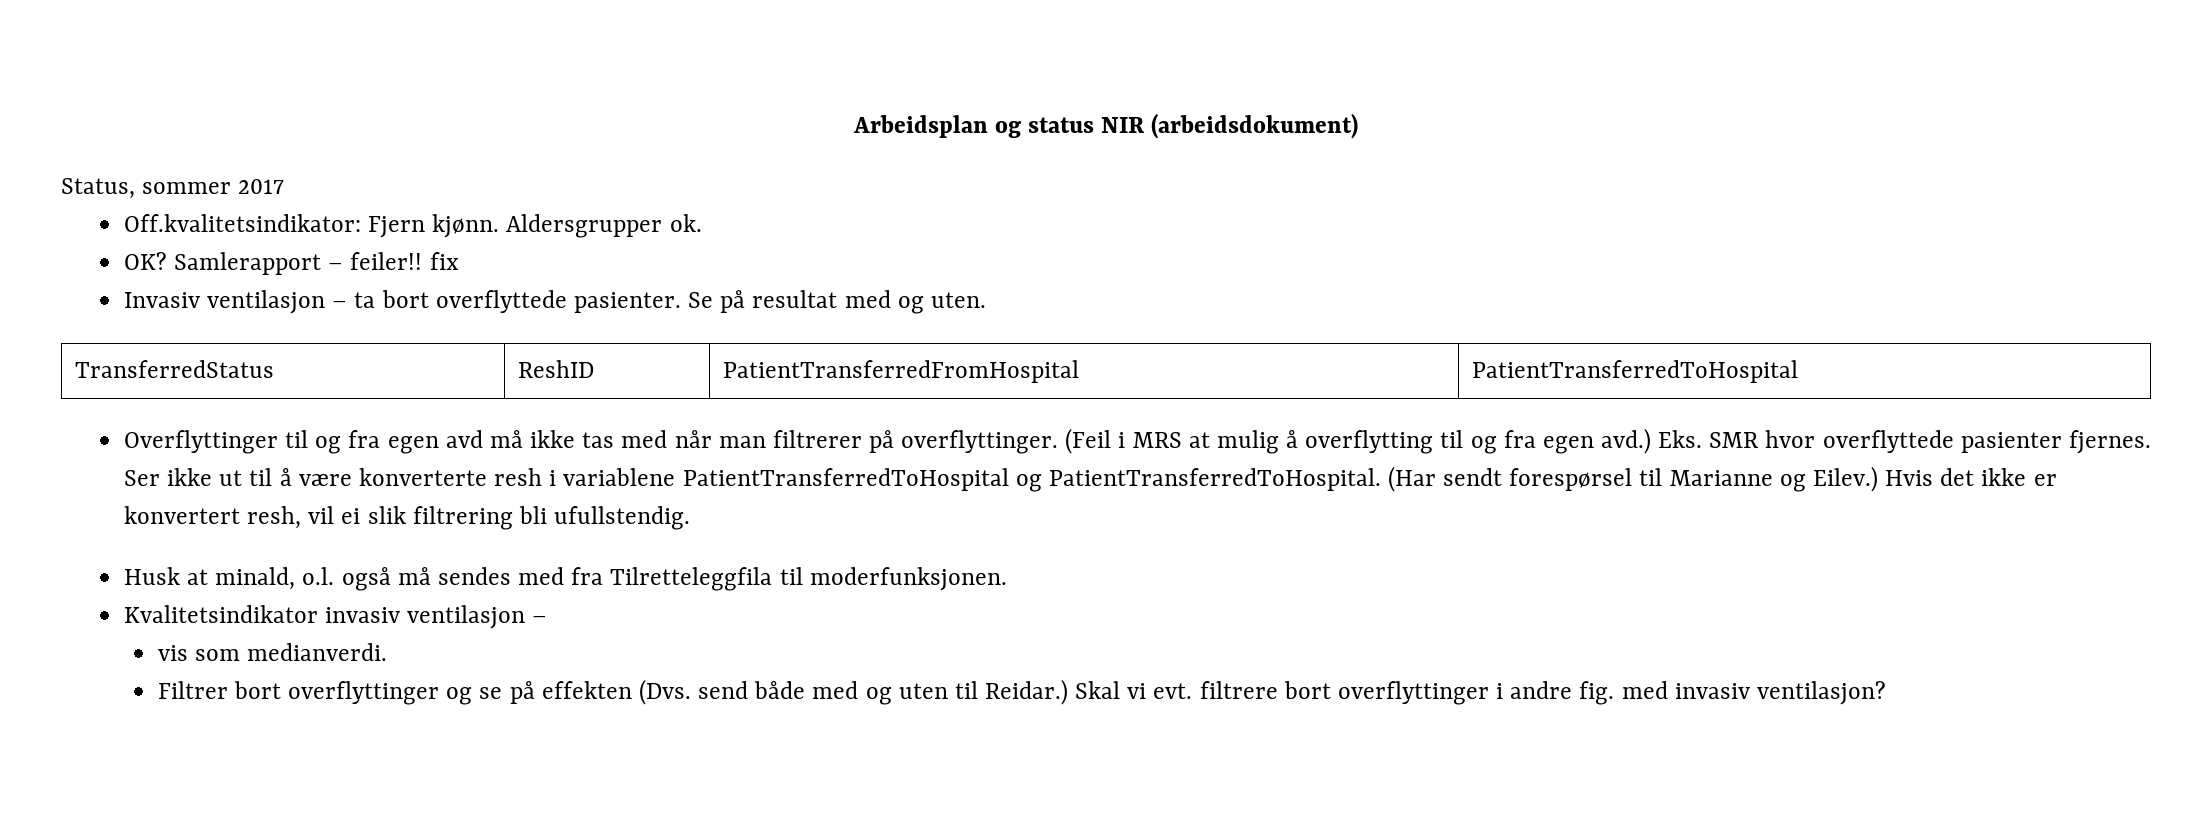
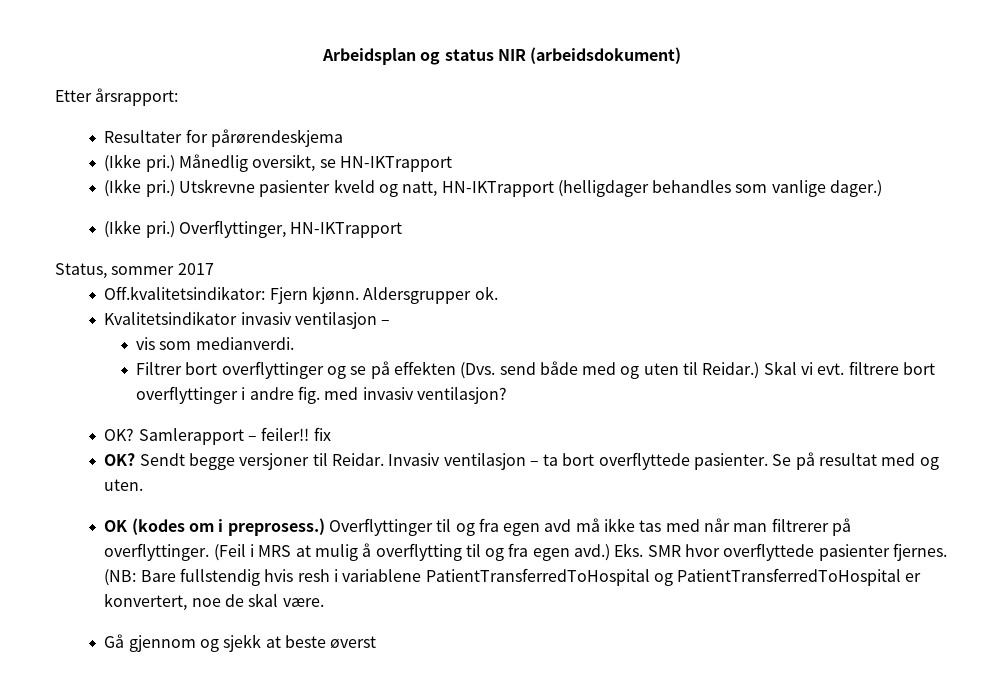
+ Etter årsrapport:
+ Resultater for pårørendeskjema
+ (Ikke pri.) Månedlig oversikt, se HN-IKTrapport
+ (Ikke pri.) Utskrevne pasienter kveld og natt, HN-IKTrapport (helligdager behandles som vanlige dager.)
+ (Ikke pri.) Overflyttinger, HN-IKTrapport
- OK? Samlerapport – feiler!! fix
- Invasiv ventilasjon – ta bort overflyttede pasienter. Se på resultat med og uten.
- TransferredStatus | ReshID | PatientTransferredFromHospital | PatientTransferredToHospital
- Overflyttinger til og fra egen avd må ikke tas med når man filtrerer på overflyttinger. (Feil i MRS at mulig å overflytting til og fra egen avd.) Eks. SMR hvor overflyttede pasienter fjernes. Ser ikke ut til å være konverterte resh i variablene PatientTransferredToHospital og PatientTransferredToHospital. (Har sendt forespørsel til Marianne og Eilev.) Hvis det ikke er konvertert resh, vil ei slik filtrering bli ufullstendig.
- Husk at minald, o.l. også må sendes med fra Tilretteleggfila til moderfunksjonen.
+ OK? Samlerapport – feiler!! fix
+ OK? Sendt begge versjoner til Reidar. Invasiv ventilasjon – ta bort overflyttede pasienter. Se på resultat med og uten.
+ OK (kodes om i preprosess.) Overflyttinger til og fra egen avd må ikke tas med når man filtrerer på overflyttinger. (Feil i MRS at mulig å overflytting til og fra egen avd.) Eks. SMR hvor overflyttede pasienter fjernes. (NB: Bare fullstendig hvis resh i variablene PatientTransferredToHospital og PatientTransferredToHospital er konvertert, noe de skal være.
+ Gå gjennom og sjekk at beste øverst

